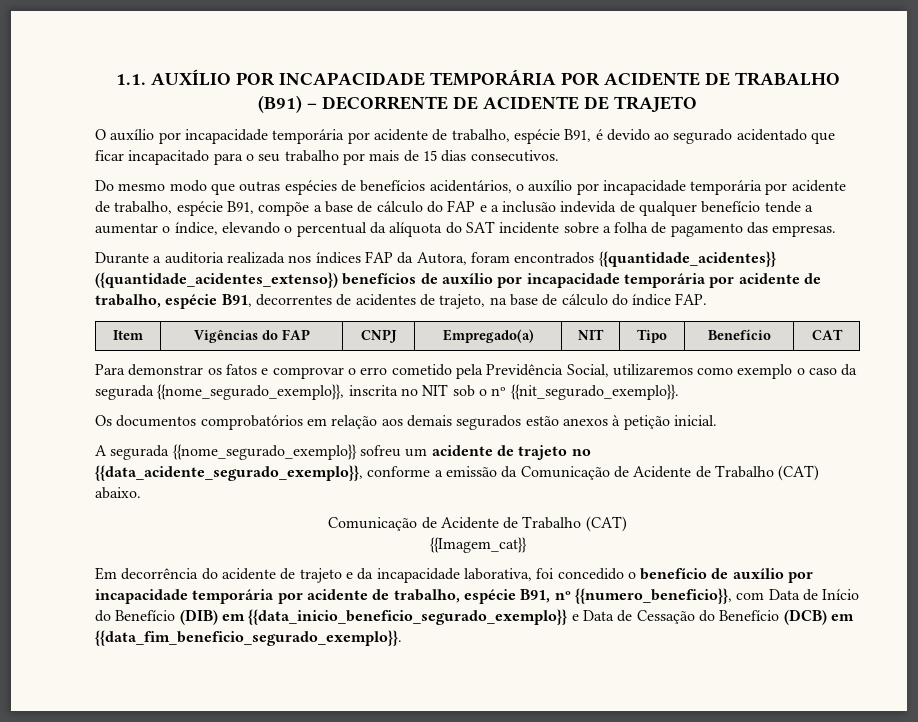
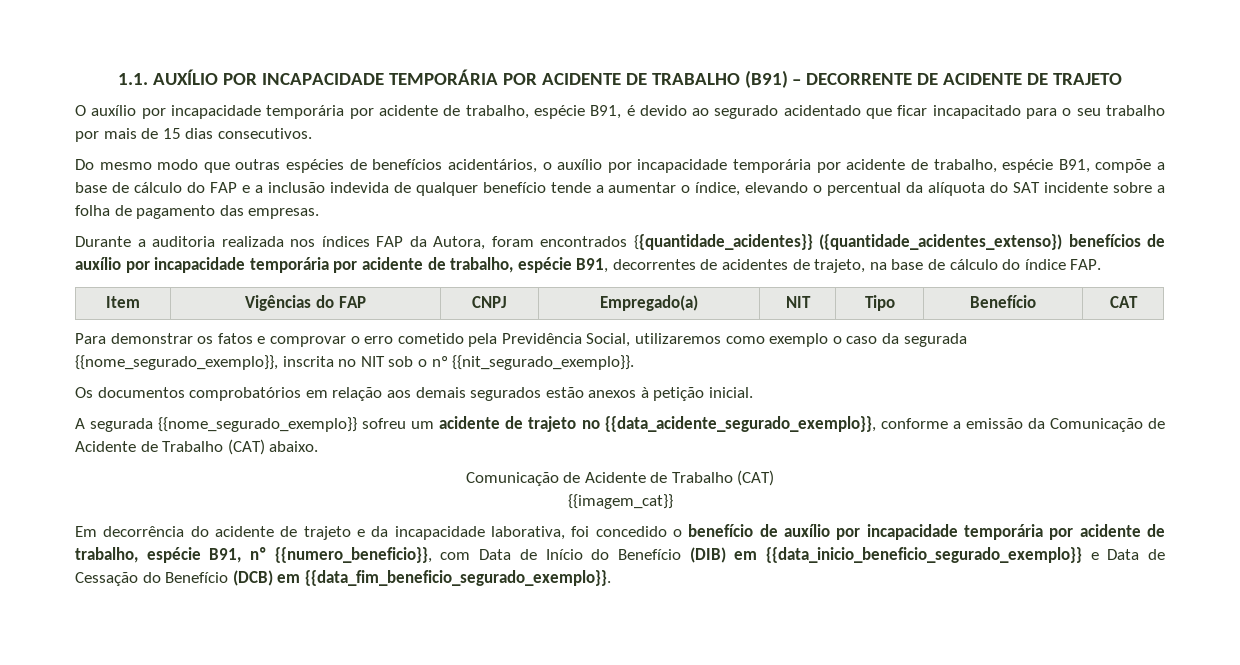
- {{Imagem_cat}}
+ {{imagem_cat}}

